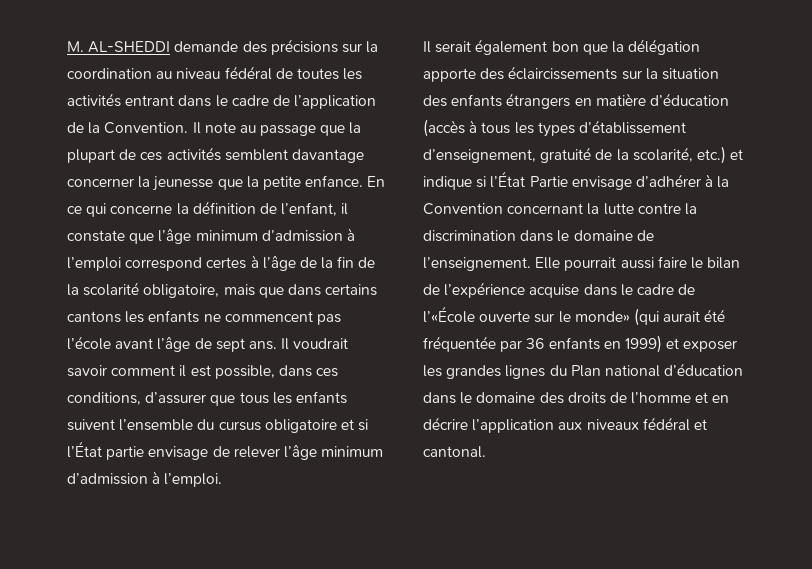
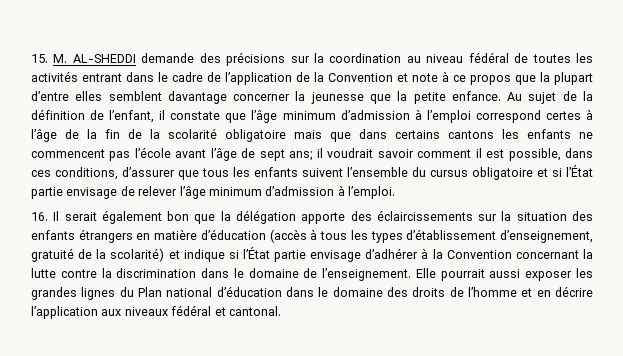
- M. AL-SHEDDI demande des précisions sur la coordination au niveau fédéral de toutes les activités entrant dans le cadre de l’application de la Convention. Il note au passage que la plupart de ces activités semblent davantage concerner la jeunesse que la petite enfance.
+ 15. M. AL-SHEDDI demande des précisions sur la coordination au niveau fédéral de toutes les activités entrant dans le cadre de l’application de la Convention et note à ce propos que la plupart d’entre elles semblent davantage concerner la jeunesse que la petite enfance.
- En ce qui concerne la définition de l’enfant, il constate que l’âge minimum d’admission à l’emploi correspond certes à l’âge de la fin de la scolarité obligatoire, mais que dans certains cantons les enfants ne commencent pas l’école avant l’âge de sept ans. Il voudrait savoir comment il est possible, dans ces conditions, d’assurer que tous les enfants suivent l’ensemble du cursus obligatoire et si l’État partie envisage de relever l’âge minimum d’admission à l’emploi.
+ Au sujet de la définition de l’enfant, il constate que l’âge minimum d’admission à l’emploi correspond certes à l’âge de la fin de la scolarité obligatoire mais que dans certains cantons les enfants ne commencent pas l’école avant l’âge de sept ans; il voudrait savoir comment il est possible, dans ces conditions, d’assurer que tous les enfants suivent l’ensemble du cursus obligatoire et si l’État partie envisage de relever l’âge minimum d’admission à l’emploi.
- Il serait également bon que la délégation apporte des éclaircissements sur la situation des enfants étrangers en matière d’éducation (accès à tous les types d’établissement d’enseignement, gratuité de la scolarité, etc.) et indique si l’État Partie envisage d’adhérer à la Convention concernant la lutte contre la discrimination dans le domaine de l’enseignement.
+ 16. Il serait également bon que la délégation apporte des éclaircissements sur la situation des enfants étrangers en matière d’éducation (accès à tous les types d’établissement d’enseignement, gratuité de la scolarité) et indique si l’État partie envisage d’adhérer à la Convention concernant la lutte contre la discrimination dans le domaine de l’enseignement.
- Elle pourrait aussi faire le bilan de l’expérience acquise dans le cadre de l’«École ouverte sur le monde» (qui aurait été fréquentée par 36 enfants en 1999) et exposer les grandes lignes du Plan national d’éducation dans le domaine des droits de l’homme et en décrire l’application aux niveaux fédéral et cantonal.
+ Elle pourrait aussi exposer les grandes lignes du Plan national d’éducation dans le domaine des droits de l’homme et en décrire l’application aux niveaux fédéral et cantonal.

